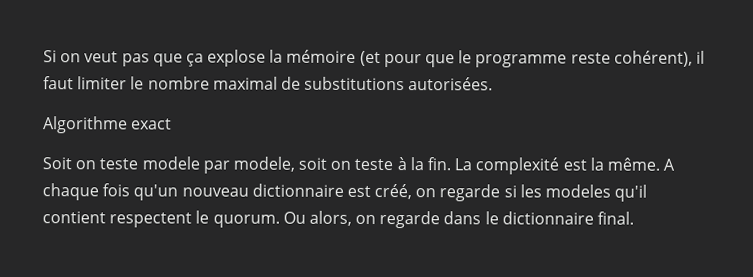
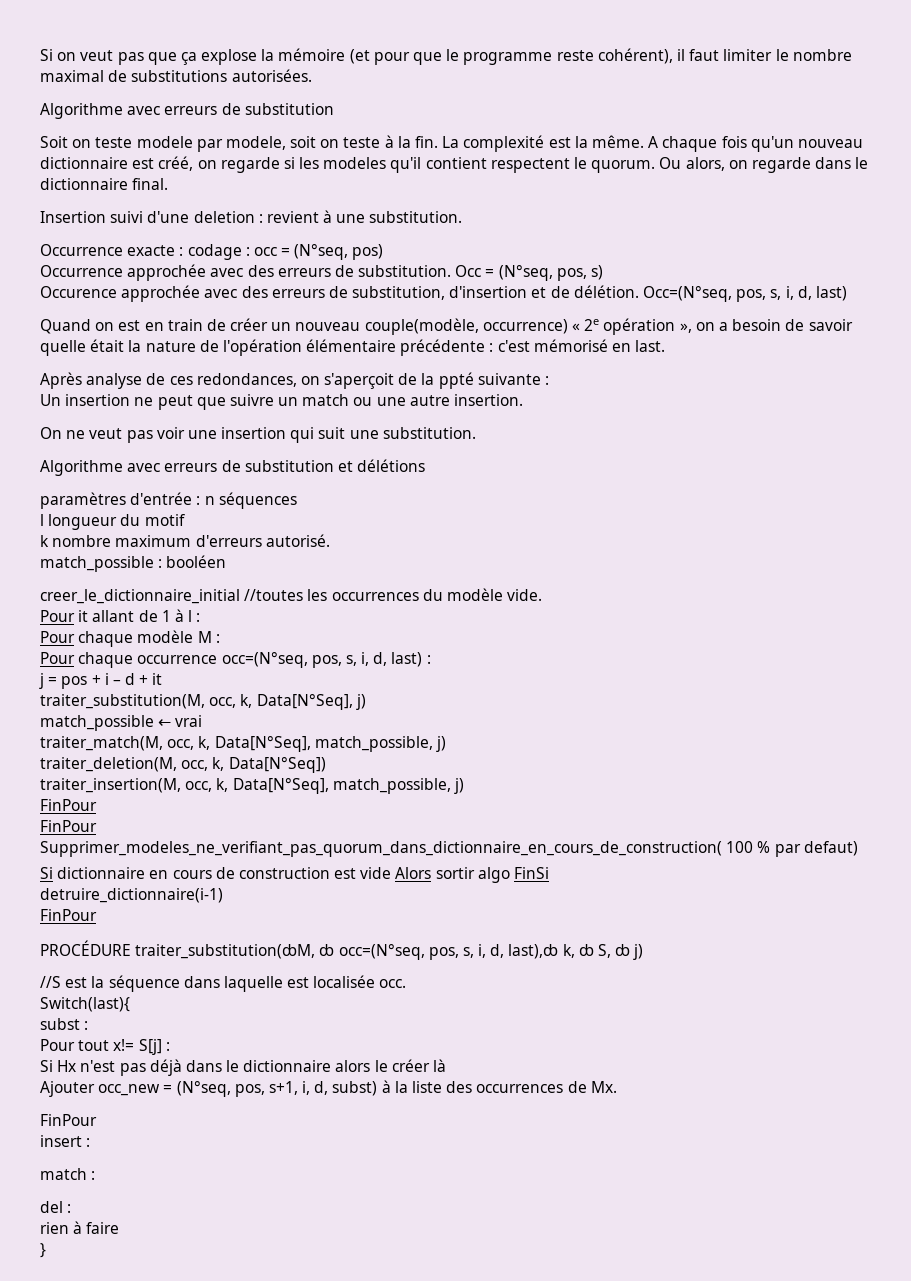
  Si on veut pas que ça explose la mémoire (et pour que le programme reste cohérent), il faut limiter le nombre maximal de substitutions autorisées.
- Algorithme exact
+ Algorithme avec erreurs de substitution
+ Insertion suivi d'une deletion : revient à une substitution.
+ Occurrence exacte : codage : occ = (N°seq, pos)
+ Occurrence approchée avec des erreurs de substitution. Occ = (N°seq, pos, s)
+ Occurence approchée avec des erreurs de substitution, d'insertion et de délétion. Occ=(N°seq, pos, s, i, d, last)
+ Quand on est en train de créer un nouveau couple(modèle, occurrence) « 2e opération », on a besoin de savoir quelle était la nature de l'opération élémentaire précédente : c'est mémorisé en last.
+ Après analyse de ces redondances, on s'aperçoit de la ppté suivante :
+ Un insertion ne peut que suivre un match ou une autre insertion.
+ On ne veut pas voir une insertion qui suit une substitution.
+ Algorithme avec erreurs de substitution et délétions
+ paramètres d'entrée : n séquences
+ l longueur du motif
+ k nombre maximum d'erreurs autorisé.
+ match_possible : booléen
+ creer_le_dictionnaire_initial //toutes les occurrences du modèle vide.
+ Pour it allant de 1 à l :
+ Pour chaque modèle M :
+ Pour chaque occurrence occ=(N°seq, pos, s, i, d, last) :
+ j = pos + i – d + it
+ traiter_substitution(M, occ, k, Data[N°Seq], j)
+ match_possible ← vrai
+ traiter_match(M, occ, k, Data[N°Seq], match_possible, j)
+ traiter_deletion(M, occ, k, Data[N°Seq])
+ traiter_insertion(M, occ, k, Data[N°Seq], match_possible, j)
+ FinPour
+ FinPour
+ Supprimer_modeles_ne_verifiant_pas_quorum_dans_dictionnaire_en_cours_de_construction( 100 % par defaut)
+ Si dictionnaire en cours de construction est vide Alors sortir algo FinSi
+ detruire_dictionnaire(i-1)
+ FinPour
+ PROCÉDURE traiter_substitution(ȸM, ȸ occ=(N°seq, pos, s, i, d, last),ȸ k, ȸ S, ȸ j)
+ //S est la séquence dans laquelle est localisée occ.
+ Switch(last){
+ subst :
+ Pour tout x!= S[j] :
+ Si Hx n'est pas déjà dans le dictionnaire alors le créer là
+ Ajouter occ_new = (N°seq, pos, s+1, i, d, subst) à la liste des occurrences de Mx.
+ FinPour
+ insert :
+ match :
+ del :
+ rien à faire
+ }

